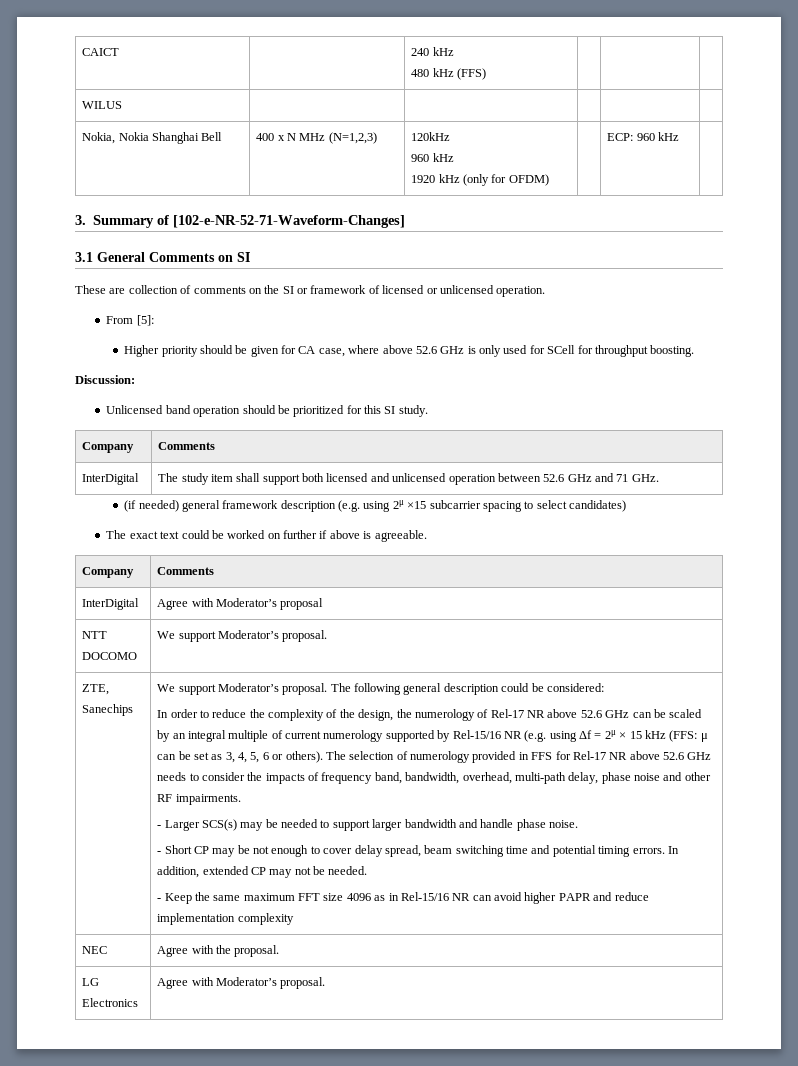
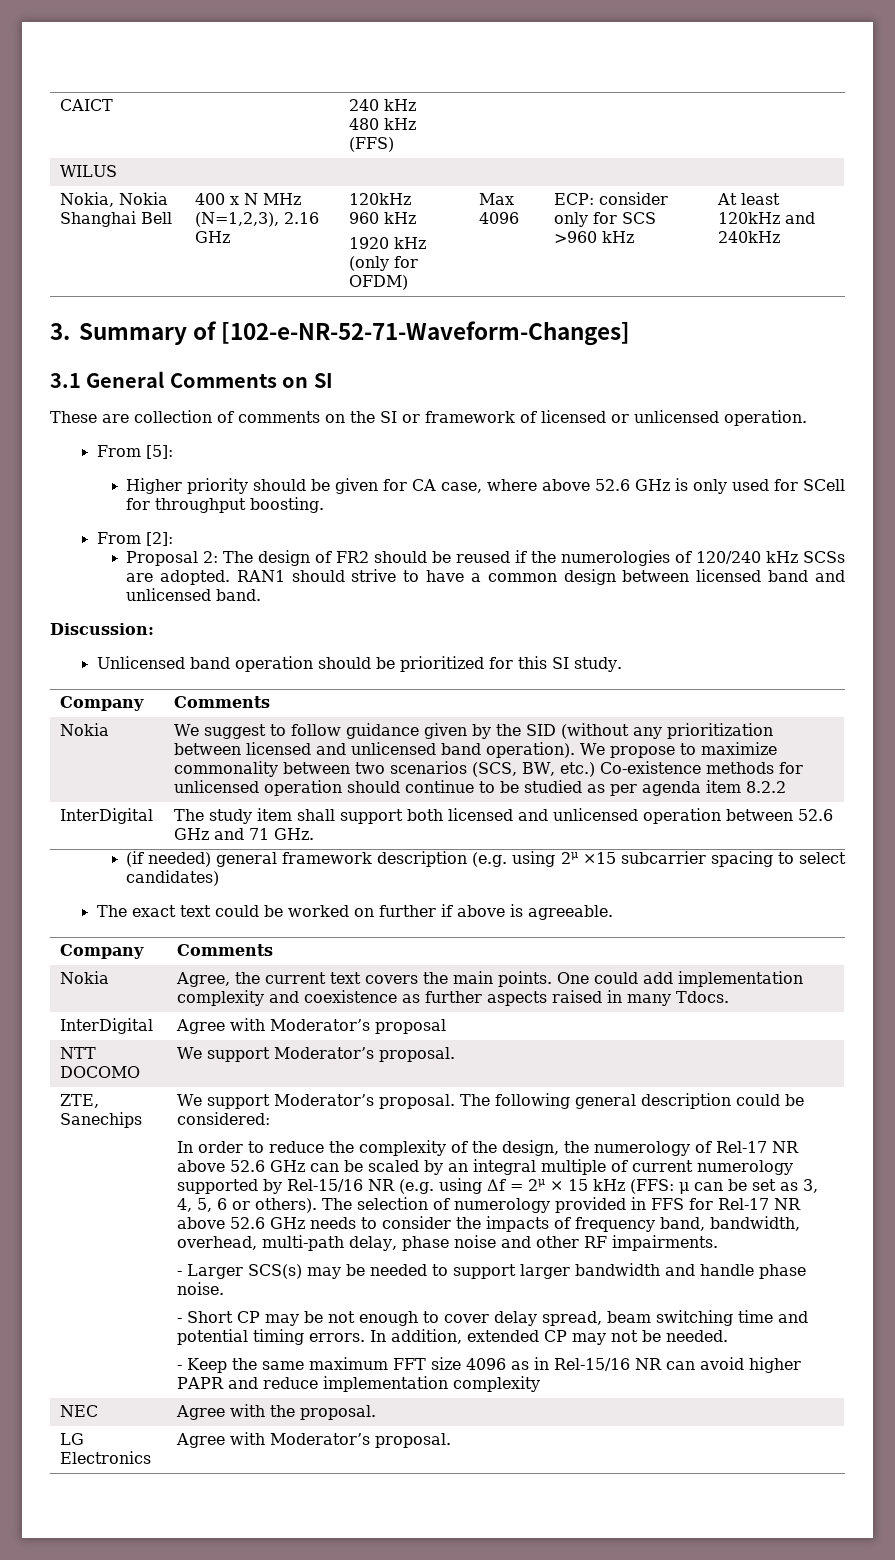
- Nokia, Nokia Shanghai Bell | 400 x N MHz (N=1,2,3) | 120kHz
+ Nokia, Nokia Shanghai Bell | 400 x N MHz (N=1,2,3), 2.16 GHz | 120kHz
  960 kHz
- 1920 kHz (only for OFDM) | | ECP: 960 kHz |
+ 1920 kHz (only for OFDM) | Max 4096 | ECP: consider only for SCS >960 kHz | At least 120kHz and 240kHz
+ From [2]:
+ Proposal 2: The design of FR2 should be reused if the numerologies of 120/240 kHz SCSs are adopted. RAN1 should strive to have a common design between licensed band and unlicensed band.
+ Nokia | We suggest to follow guidance given by the SID (without any prioritization between licensed and unlicensed band operation). We propose to maximize commonality between two scenarios (SCS, BW, etc.) Co-existence methods for unlicensed operation should continue to be studied as per agenda item 8.2.2
+ Nokia | Agree, the current text covers the main points. One could add implementation complexity and coexistence as further aspects raised in many Tdocs.

